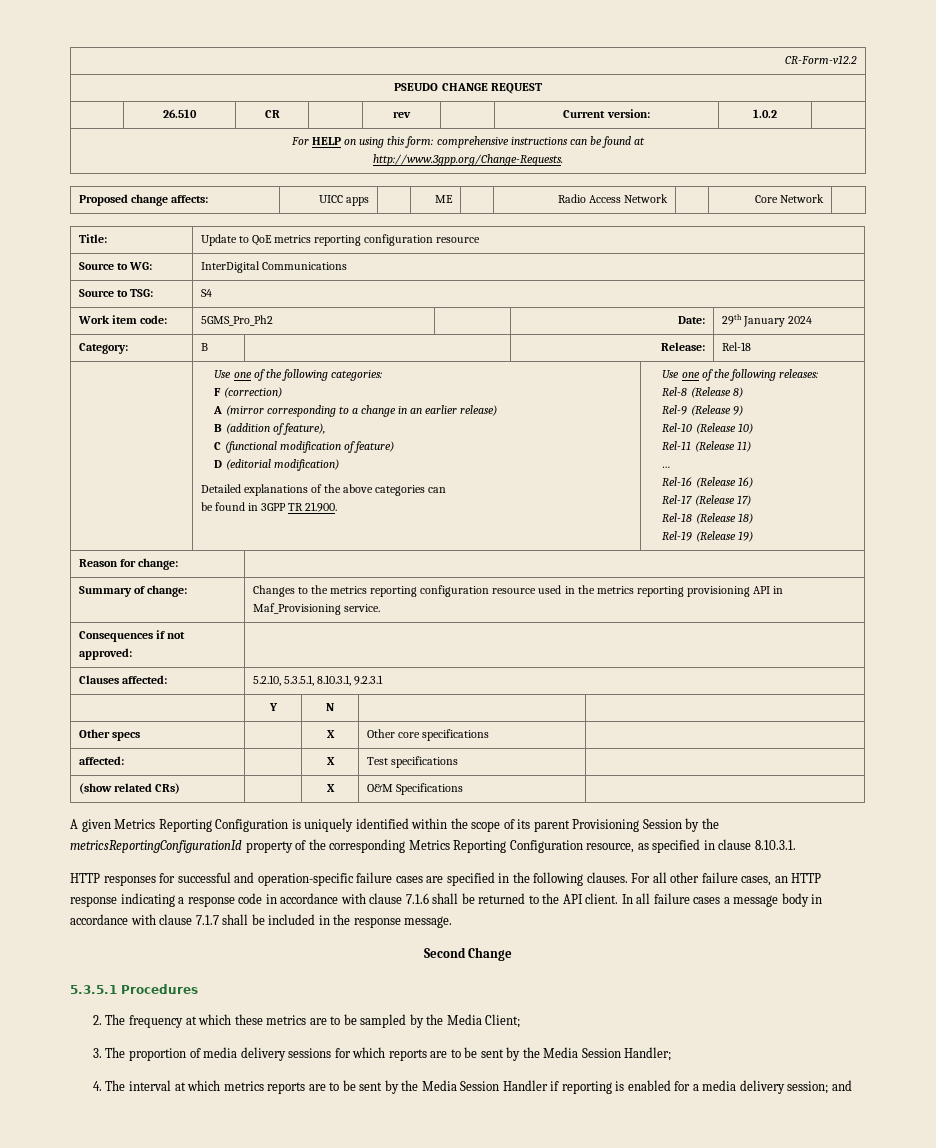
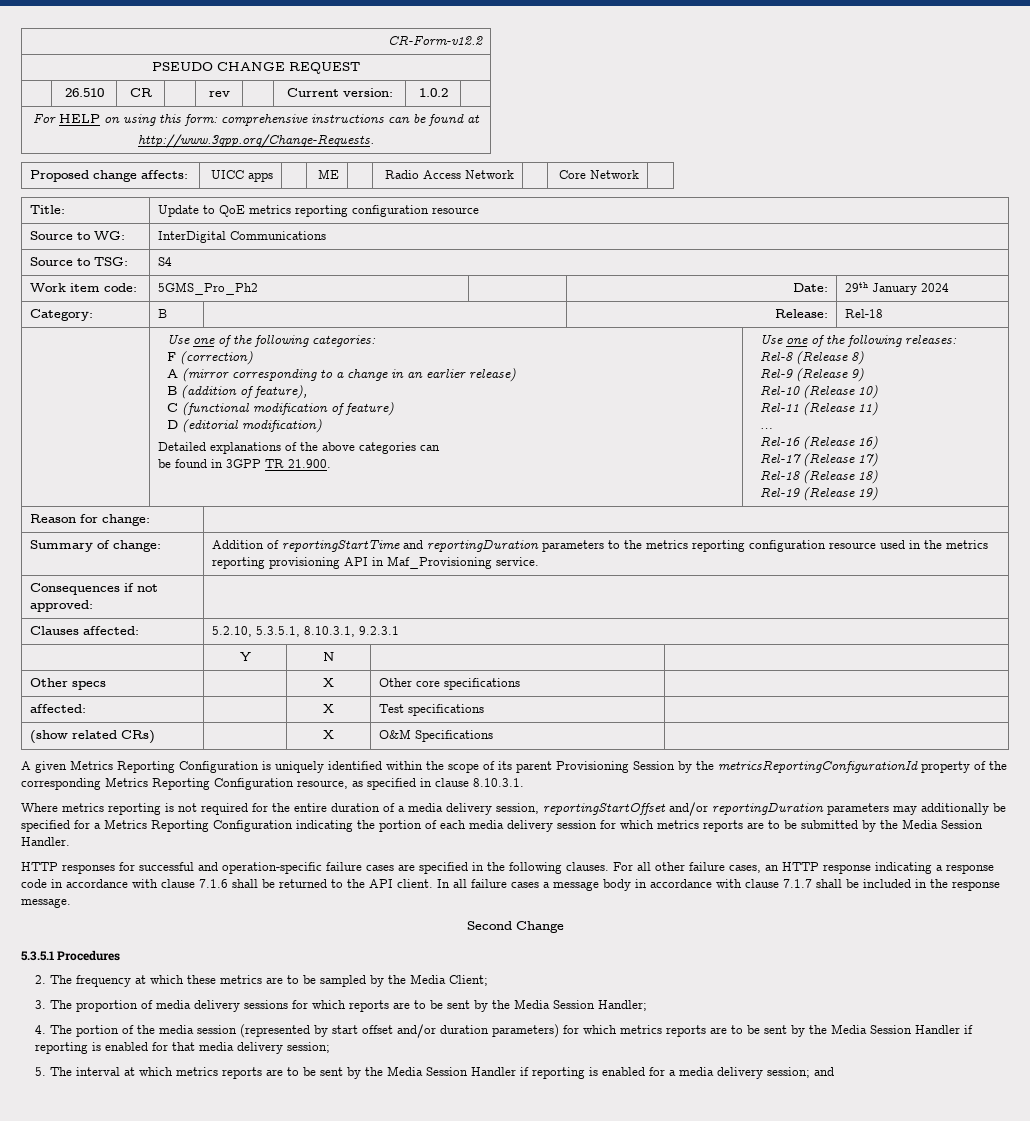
- Summary of change: | Changes to the metrics reporting configuration resource used in the metrics reporting provisioning API in Maf_Provisioning service.
+ Summary of change: | Addition of reportingStartTime and reportingDuration parameters to the metrics reporting configuration resource used in the metrics reporting provisioning API in Maf_Provisioning service.
+ Where metrics reporting is not required for the entire duration of a media delivery session, reportingStartOffset and/or reportingDuration parameters may additionally be specified for a Metrics Reporting Configuration indicating the portion of each media delivery session for which metrics reports are to be submitted by the Media Session Handler.
- 4. The interval at which metrics reports are to be sent by the Media Session Handler if reporting is enabled for a media delivery session; and
+ 4. The portion of the media session (represented by start offset and/or duration parameters) for which metrics reports are to be sent by the Media Session Handler if reporting is enabled for that media delivery session;
+ 5. The interval at which metrics reports are to be sent by the Media Session Handler if reporting is enabled for a media delivery session; and

